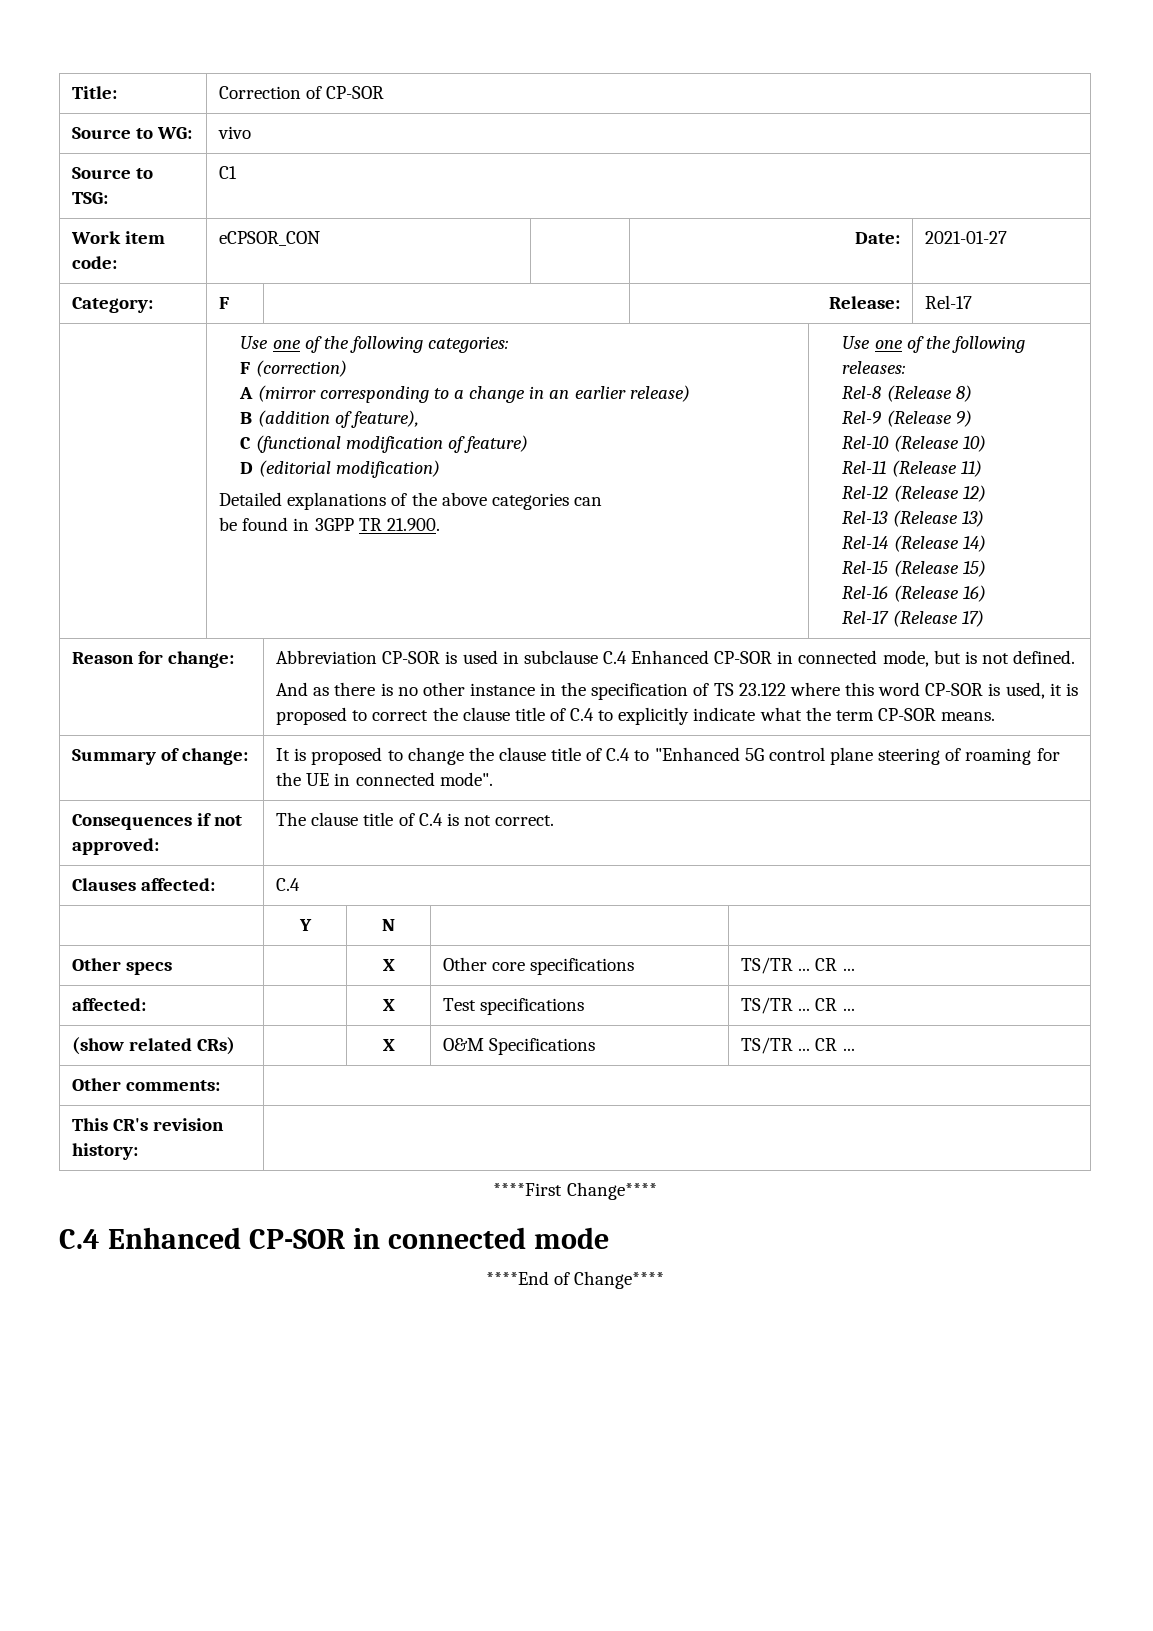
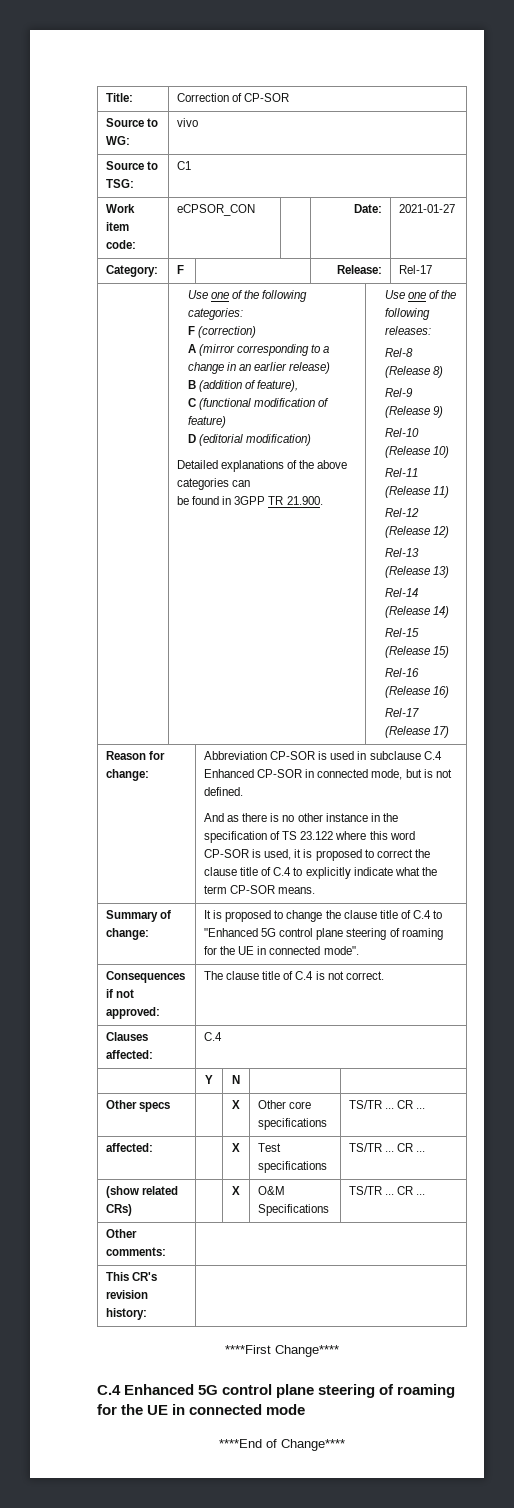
- C.4 Enhanced CP-SOR in connected mode
+ C.4 Enhanced 5G control plane steering of roaming for the UE in connected mode

